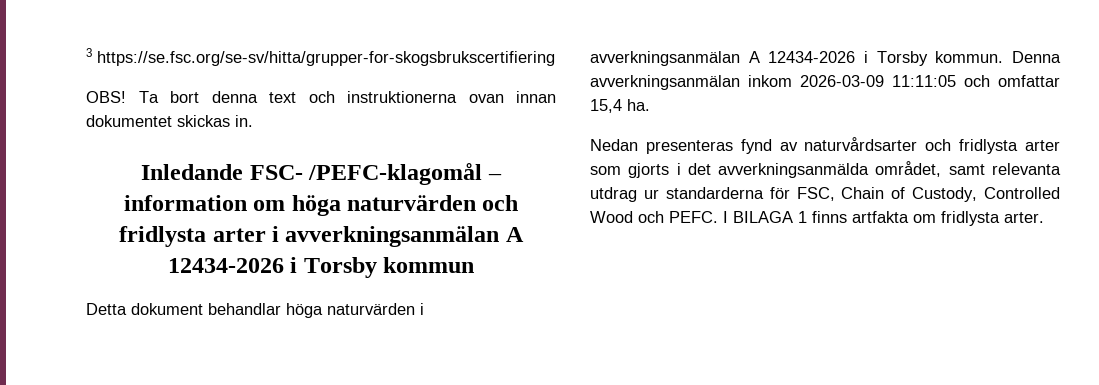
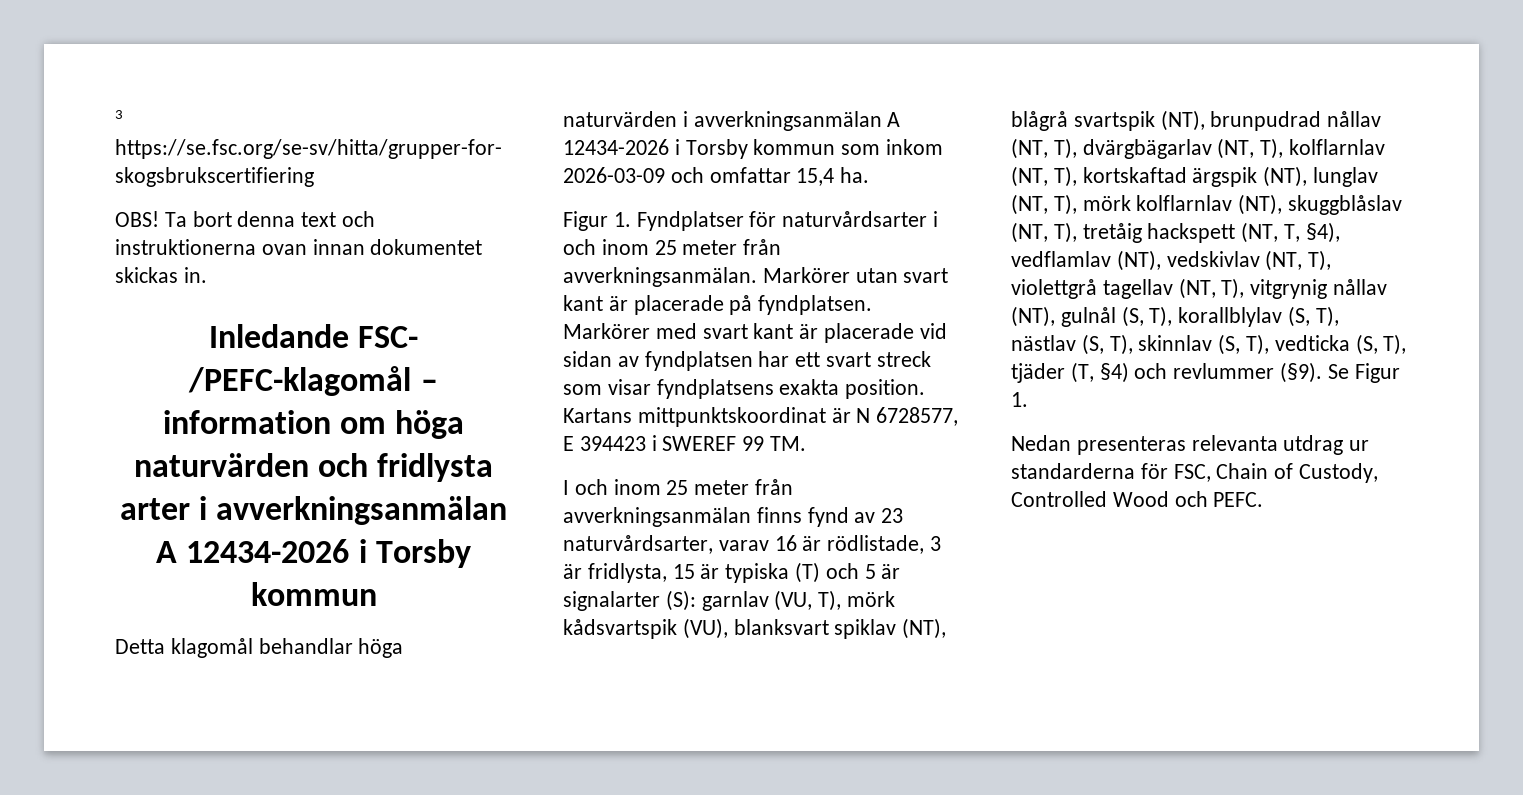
- Detta dokument behandlar höga naturvärden i avverkningsanmälan A 12434-2026 i Torsby kommun. Denna avverkningsanmälan inkom 2026-03-09 11:11:05 och omfattar 15,4 ha.
+ Detta klagomål behandlar höga naturvärden i avverkningsanmälan A 12434-2026 i Torsby kommun som inkom 2026-03-09 och omfattar 15,4 ha.
- Nedan presenteras fynd av naturvårdsarter och fridlysta arter som gjorts i det avverkningsanmälda området, samt relevanta utdrag ur standarderna för FSC, Chain of Custody, Controlled Wood och PEFC. I BILAGA 1 finns artfakta om fridlysta arter.
+ Figur 1. Fyndplatser för naturvårdsarter i och inom 25 meter från avverkningsanmälan. Markörer utan svart kant är placerade på fyndplatsen. Markörer med svart kant är placerade vid sidan av fyndplatsen har ett svart streck som visar fyndplatsens exakta position. Kartans mittpunktskoordinat är N 6728577, E 394423 i SWEREF 99 TM.
+ I och inom 25 meter från avverkningsanmälan finns fynd av 23 naturvårdsarter, varav 16 är rödlistade, 3 är fridlysta, 15 är typiska (T) och 5 är signalarter (S): garnlav (VU, T), mörk kådsvartspik (VU), blanksvart spiklav (NT), blågrå svartspik (NT), brunpudrad nållav (NT, T), dvärgbägarlav (NT, T), kolflarnlav (NT, T), kortskaftad ärgspik (NT), lunglav (NT, T), mörk kolflarnlav (NT), skuggblåslav (NT, T), tretåig hackspett (NT, T, §4), vedflamlav (NT), vedskivlav (NT, T), violettgrå tagellav (NT, T), vitgrynig nållav (NT), gulnål (S, T), korallblylav (S, T), nästlav (S, T), skinnlav (S, T), vedticka (S, T), tjäder (T, §4) och revlummer (§9). Se Figur 1.
+ Nedan presenteras relevanta utdrag ur standarderna för FSC, Chain of Custody, Controlled Wood och PEFC.

